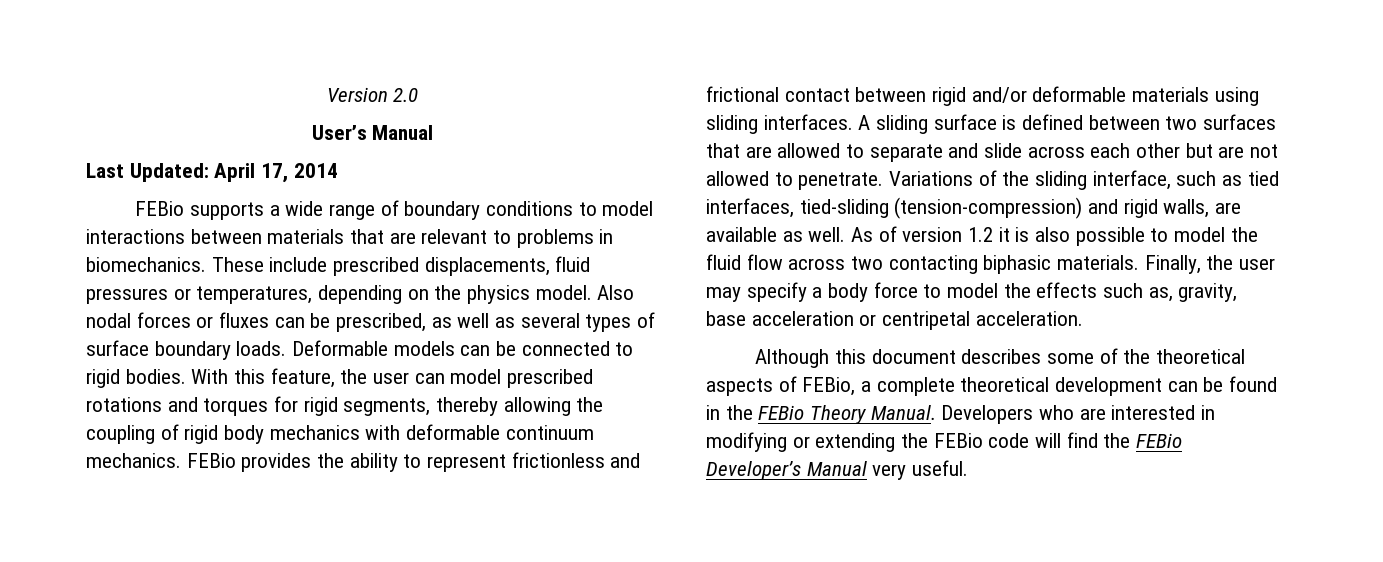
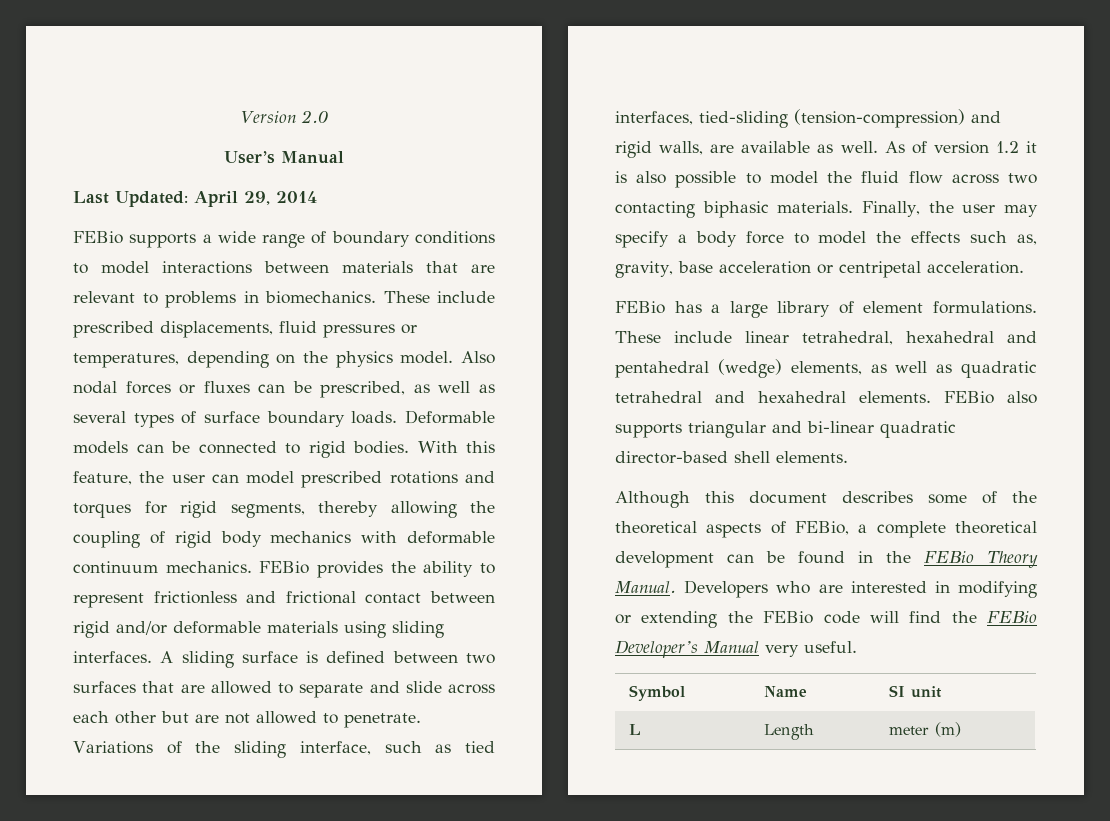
- Last Updated: April 17, 2014
+ Last Updated: April 29, 2014
+ FEBio has a large library of element formulations. These include linear tetrahedral, hexahedral and pentahedral (wedge) elements, as well as quadratic tetrahedral and hexahedral elements. FEBio also supports triangular and bi-linear quadratic director-based shell elements.
+ Symbol | Name | SI unit
+ L | Length | meter (m)

